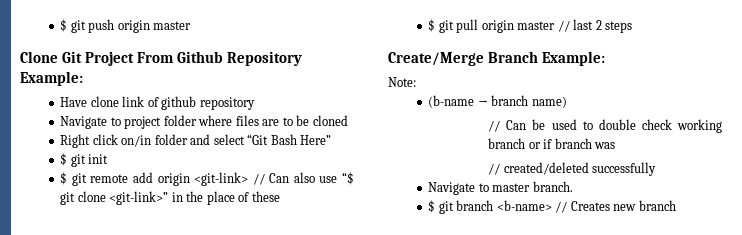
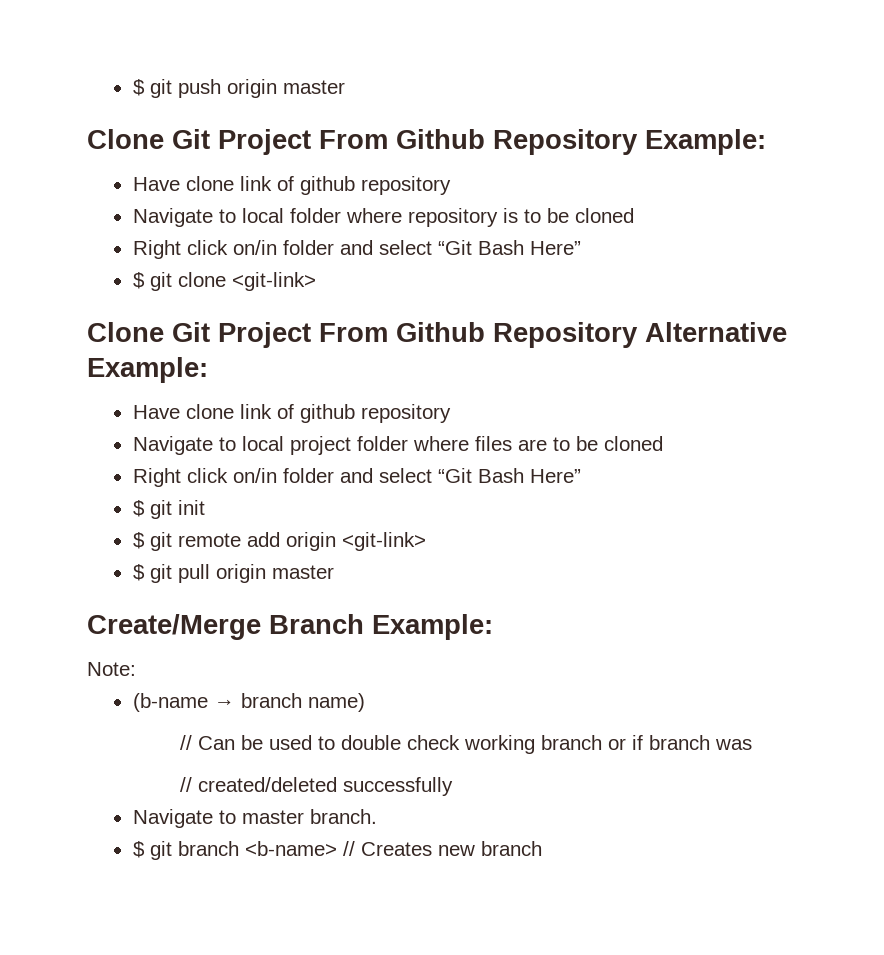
- Navigate to project folder where files are to be cloned
+ Navigate to local folder where repository is to be cloned
+ Right click on/in folder and select “Git Bash Here”
+ $ git clone <git-link>
+ Clone Git Project From Github Repository Alternative Example:
+ Have clone link of github repository
+ Navigate to local project folder where files are to be cloned
- $ git remote add origin <git-link> // Can also use “$ git clone <git-link>” in the place of these
+ $ git remote add origin <git-link>
- $ git pull origin master // last 2 steps
+ $ git pull origin master

